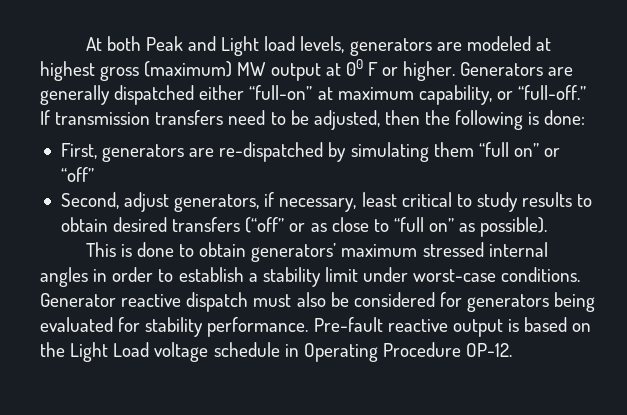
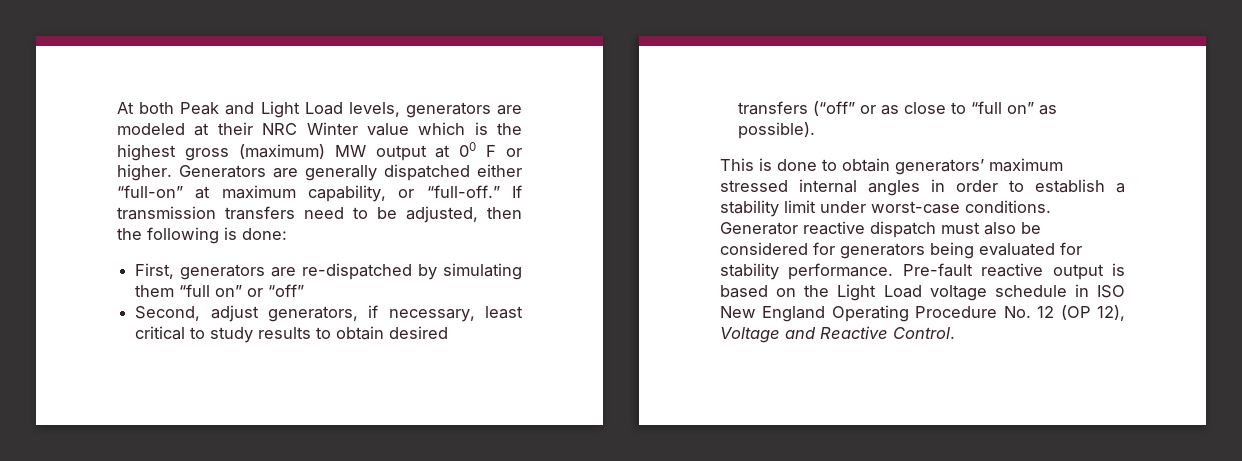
- At both Peak and Light load levels, generators are modeled at highest gross (maximum) MW output at 00 F or higher.
+ At both Peak and Light Load levels, generators are modeled at their NRC Winter value which is the highest gross (maximum) MW output at 00 F or higher.
- Pre-fault reactive output is based on the Light Load voltage schedule in Operating Procedure OP-12.
+ Pre-fault reactive output is based on the Light Load voltage schedule in ISO New England Operating Procedure No. 12 (OP 12), Voltage and Reactive Control.

